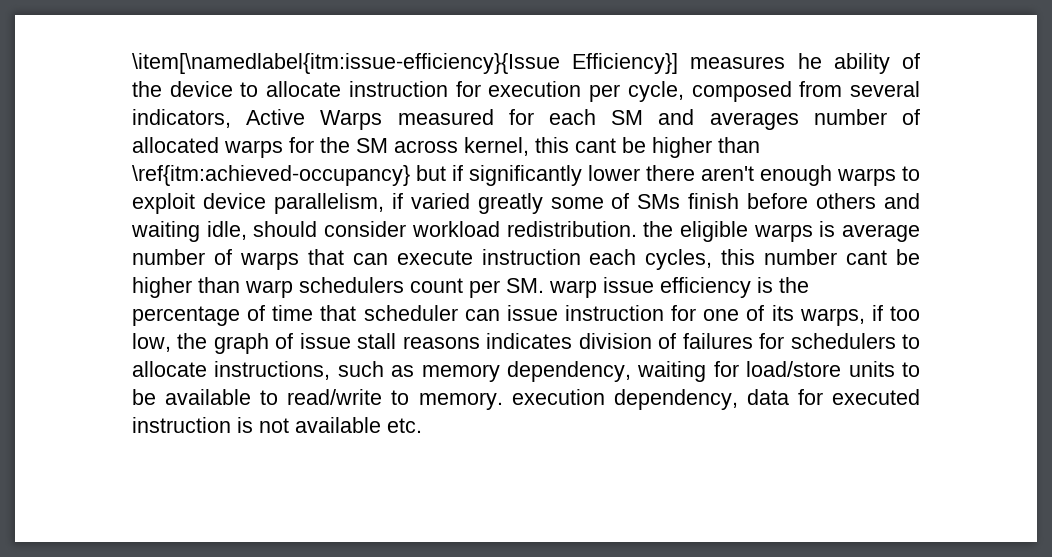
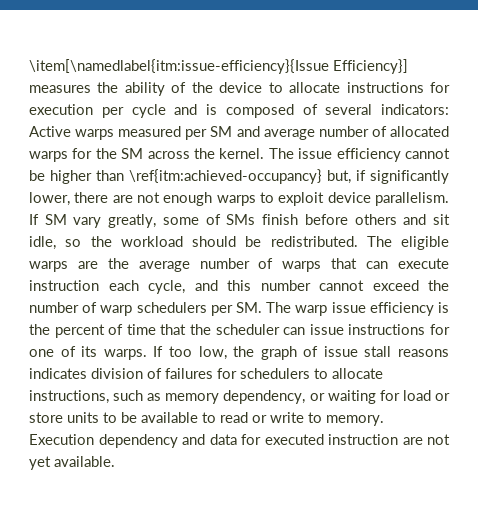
- \item[\namedlabel{itm:issue-efficiency}{Issue Efficiency}] measures he ability of the device to allocate instruction for execution per cycle, composed from several indicators, Active Warps measured for each SM and averages number of allocated warps for the SM across kernel, this cant be higher than \ref{itm:achieved-occupancy} but if significantly lower there aren't enough warps to exploit device parallelism, if varied greatly some of SMs finish before others and waiting idle, should consider workload redistribution. the eligible warps is average number of warps that can execute instruction each cycles, this number cant be higher than warp schedulers count per SM. warp issue efficiency is the percentage of time that scheduler can issue instruction for one of its warps, if too low, the graph of issue stall reasons indicates division of failures for schedulers to allocate instructions, such as memory dependency, waiting for load/store units to be available to read/write to memory. execution dependency, data for executed instruction is not available etc.
+ \item[\namedlabel{itm:issue-efficiency}{Issue Efficiency}] measures the ability of the device to allocate instructions for execution per cycle and is composed of several indicators: Active warps measured per SM and average number of allocated warps for the SM across the kernel. The issue efficiency cannot be higher than \ref{itm:achieved-occupancy} but, if significantly lower, there are not enough warps to exploit device parallelism. If SM vary greatly, some of SMs finish before others and sit idle, so the workload should be redistributed. The eligible warps are the average number of warps that can execute instruction each cycle, and this number cannot exceed the number of warp schedulers per SM. The warp issue efficiency is the percent of time that the scheduler can issue instructions for one of its warps. If too low, the graph of issue stall reasons indicates division of failures for schedulers to allocate instructions, such as memory dependency, or waiting for load or store units to be available to read or write to memory. Execution dependency and data for executed instruction are not yet available.

